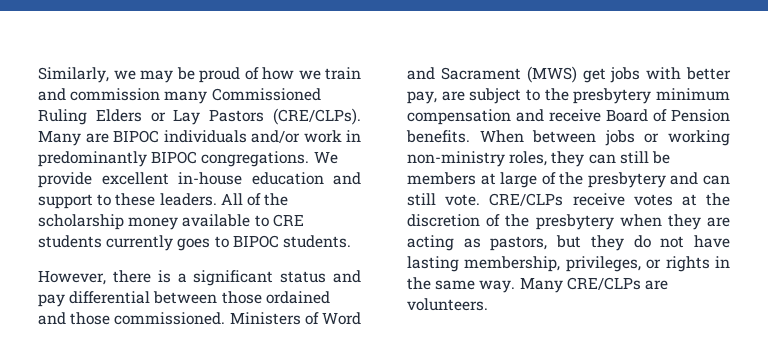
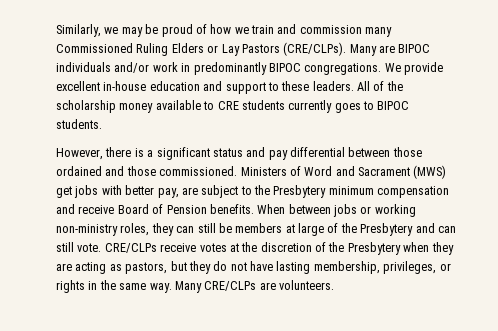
- Ministers of Word and Sacrament (MWS) get jobs with better pay, are subject to the presbytery minimum compensation and receive Board of Pension benefits.
+ Ministers of Word and Sacrament (MWS) get jobs with better pay, are subject to the Presbytery minimum compensation and receive Board of Pension benefits.
- When between jobs or working non-ministry roles, they can still be members at large of the presbytery and can still vote.
+ When between jobs or working non-ministry roles, they can still be members at large of the Presbytery and can still vote.
- CRE/CLPs receive votes at the discretion of the presbytery when they are acting as pastors, but they do not have lasting membership, privileges, or rights in the same way.
+ CRE/CLPs receive votes at the discretion of the Presbytery when they are acting as pastors, but they do not have lasting membership, privileges, or rights in the same way.

